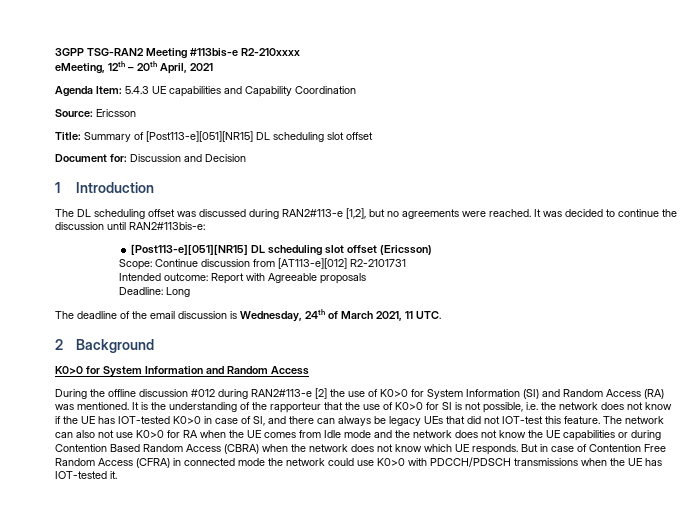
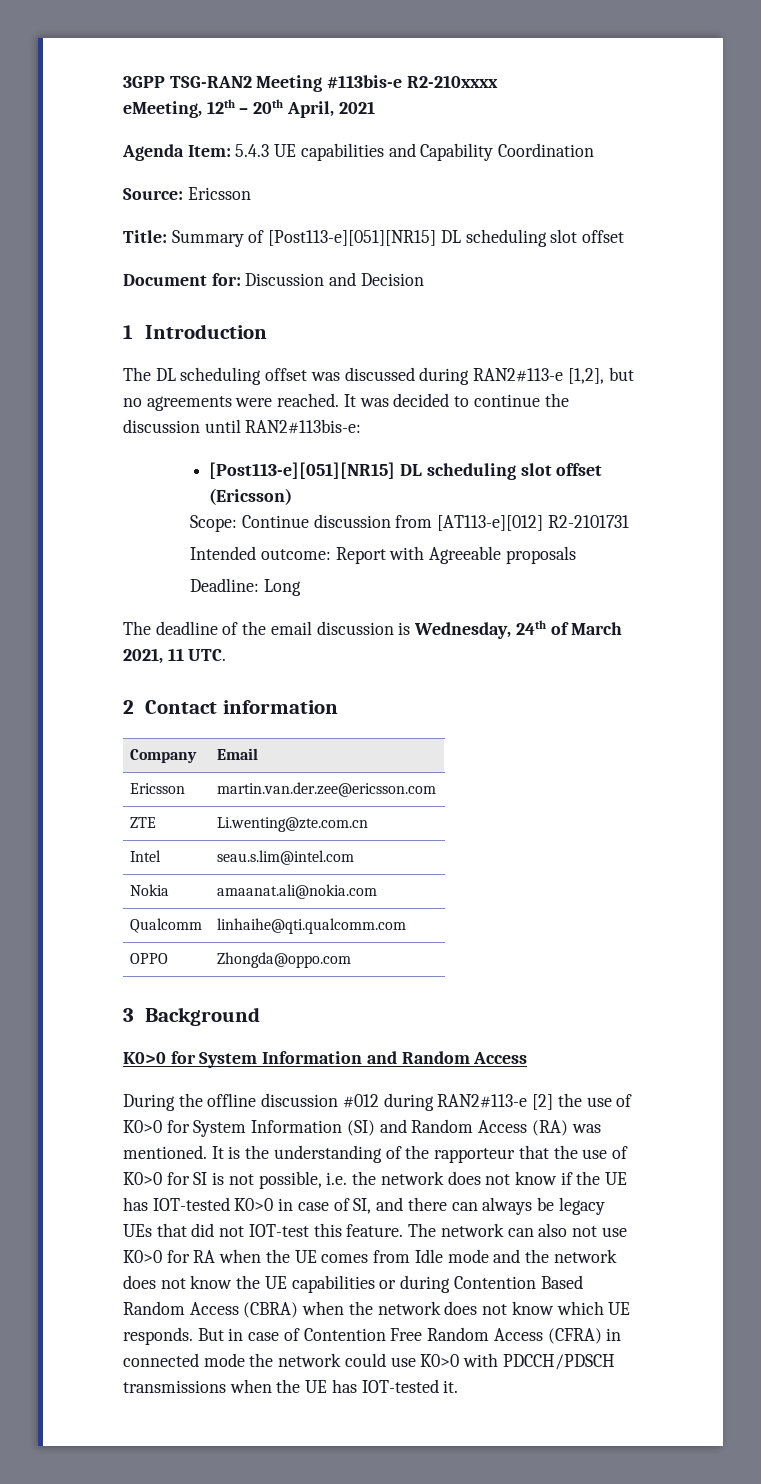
- 2 Background
+ 2 Contact information
+ Company | Email
+ Ericsson | martin.van.der.zee@ericsson.com
+ ZTE | Li.wenting@zte.com.cn
+ Intel | seau.s.lim@intel.com
+ Nokia | amaanat.ali@nokia.com
+ Qualcomm | linhaihe@qti.qualcomm.com
+ OPPO | Zhongda@oppo.com
+ 3 Background

